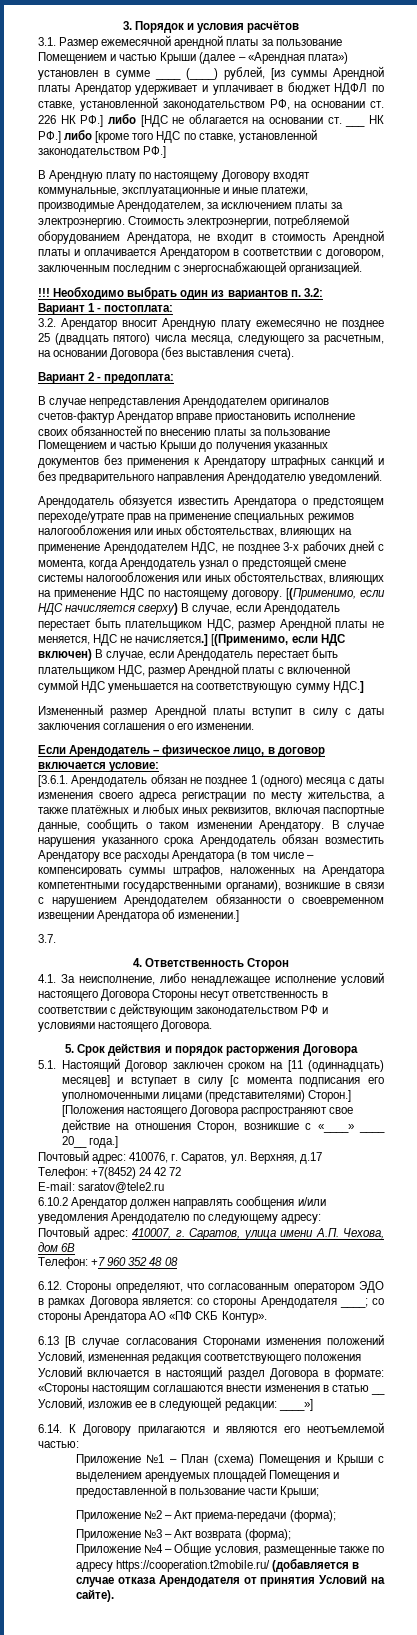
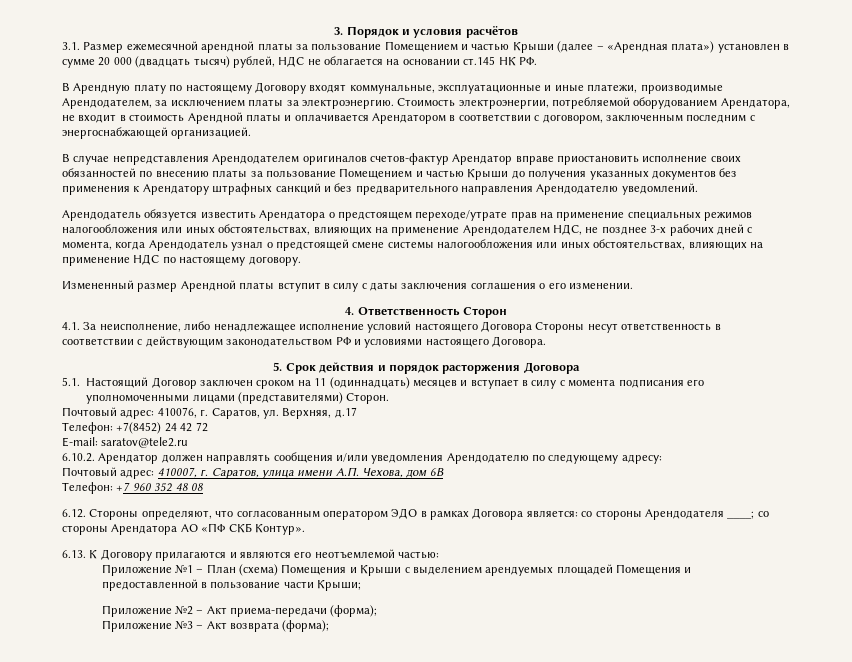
- 3.1. Размер ежемесячной арендной платы за пользование Помещением и частью Крыши (далее – «Арендная плата») установлен в сумме ____ (____) рублей, [из суммы Арендной платы Арендатор удерживает и уплачивает в бюджет НДФЛ по ставке, установленной законодательством РФ, на основании ст. 226 НК РФ.] либо [НДС не облагается на основании ст. ___ НК РФ.] либо [кроме того НДС по ставке, установленной законодательством РФ.]
+ 3.1. Размер ежемесячной арендной платы за пользование Помещением и частью Крыши (далее – «Арендная плата») установлен в сумме 20 000 (двадцать тысяч) рублей, НДС не облагается на основании ст.145 НК РФ.
- !!! Необходимо выбрать один из вариантов п. 3.2:
- Вариант 1 - постоплата:
- 3.2. Арендатор вносит Арендную плату ежемесячно не позднее 25 (двадцать пятого) числа месяца, следующего за расчетным, на основании Договора (без выставления счета).
- Вариант 2 - предоплата:
- [(Применимо, если НДС начисляется сверху) В случае, если Арендодатель перестает быть плательщиком НДС, размер Арендной платы не меняется, НДС не начисляется.] [(Применимо, если НДС включен) В случае, если Арендодатель перестает быть плательщиком НДС, размер Арендной платы с включенной суммой НДС уменьшается на соответствующую сумму НДС.]
- Если Арендодатель – физическое лицо, в договор включается условие:
- [3.6.1. Арендодатель обязан не позднее 1 (одного) месяца с даты изменения своего адреса регистрации по месту жительства, а также платёжных и любых иных реквизитов, включая паспортные данные, сообщить о таком изменении Арендатору. В случае нарушения указанного срока Арендодатель обязан возместить Арендатору все расходы Арендатора (в том числе – компенсировать суммы штрафов, наложенных на Арендатора компетентными государственными органами), возникшие в связи с нарушением Арендодателем обязанности о своевременном извещении Арендатора об изменении.]
- 3.7.
- 5.1. Настоящий Договор заключен сроком на [11 (одиннадцать) месяцев] и вступает в силу [с момента подписания его уполномоченными лицами (представителями) Сторон.] [Положения настоящего Договора распространяют свое действие на отношения Сторон, возникшие с «____» ____ 20__ года.]
+ 5.1. Настоящий Договор заключен сроком на 11 (одиннадцать) месяцев и вступает в силу с момента подписания его уполномоченными лицами (представителями) Сторон.
- 6.10.2 Арендатор должен направлять сообщения и/или уведомления Арендодателю по следующему адресу:
+ 6.10.2. Арендатор должен направлять сообщения и/или уведомления Арендодателю по следующему адресу:
- 6.13 [В случае согласования Сторонами изменения положений Условий, измененная редакция соответствующего положения Условий включается в настоящий раздел Договора в формате: «Стороны настоящим соглашаются внести изменения в статью __ Условий, изложив ее в следующей редакции: ____»]
- 6.14. К Договору прилагаются и являются его неотъемлемой частью:
+ 6.13. К Договору прилагаются и являются его неотъемлемой частью:
- Приложение №4 – Общие условия, размещенные также по адресу https://cooperation.t2mobile.ru/ (добавляется в случае отказа Арендодателя от принятия Условий на сайте).

